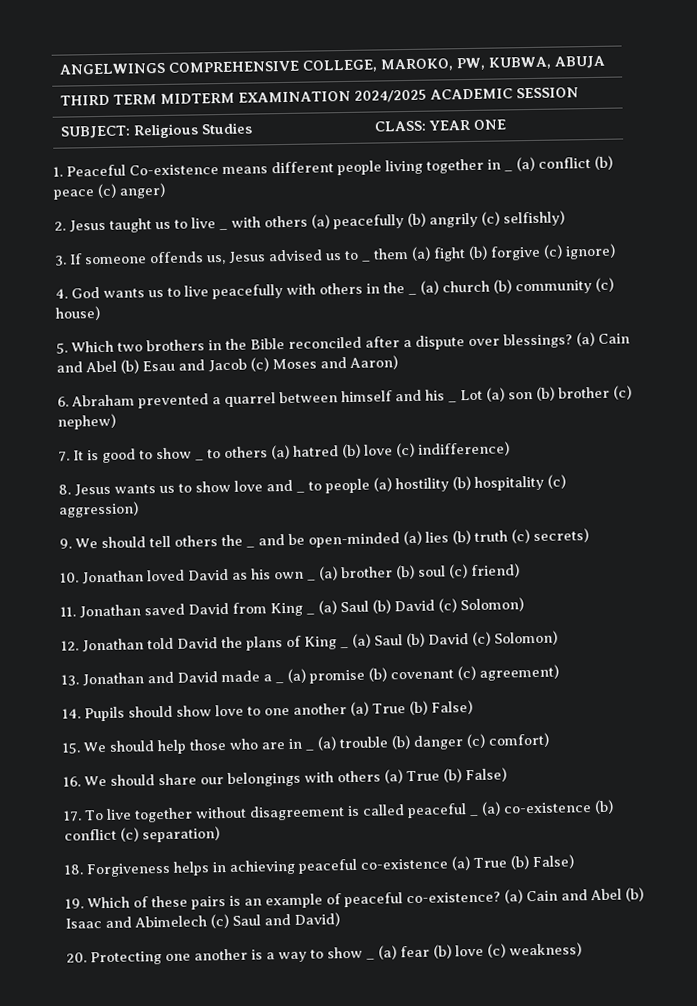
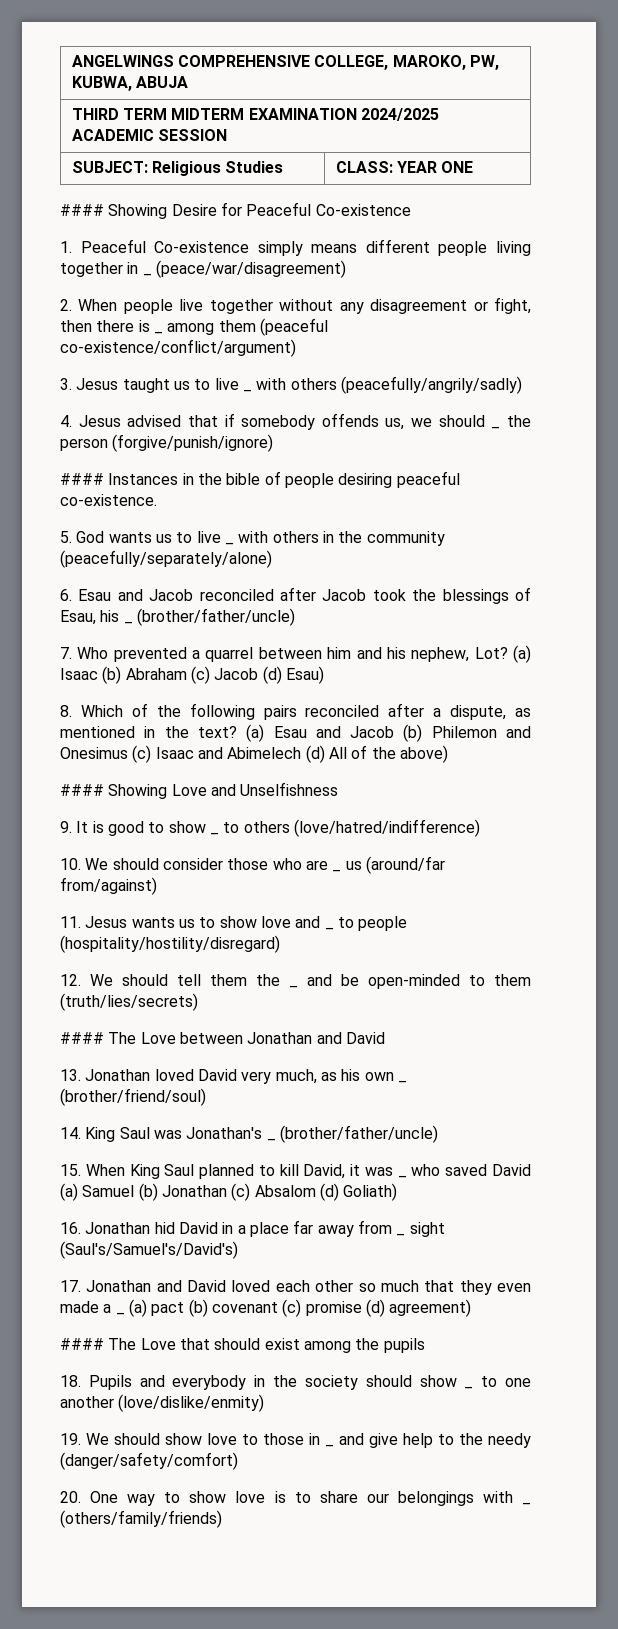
+ #### Showing Desire for Peaceful Co-existence
- 1. Peaceful Co-existence means different people living together in _ (a) conflict (b) peace (c) anger)
- 2. Jesus taught us to live _ with others (a) peacefully (b) angrily (c) selfishly)
- 3. If someone offends us, Jesus advised us to _ them (a) fight (b) forgive (c) ignore)
- 4. God wants us to live peacefully with others in the _ (a) church (b) community (c) house)
- 5. Which two brothers in the Bible reconciled after a dispute over blessings? (a) Cain and Abel (b) Esau and Jacob (c) Moses and Aaron)
- 6. Abraham prevented a quarrel between himself and his _ Lot (a) son (b) brother (c) nephew)
- 7. It is good to show _ to others (a) hatred (b) love (c) indifference)
- 8. Jesus wants us to show love and _ to people (a) hostility (b) hospitality (c) aggression)
- 9. We should tell others the _ and be open-minded (a) lies (b) truth (c) secrets)
- 10. Jonathan loved David as his own _ (a) brother (b) soul (c) friend)
- 11. Jonathan saved David from King _ (a) Saul (b) David (c) Solomon)
- 12. Jonathan told David the plans of King _ (a) Saul (b) David (c) Solomon)
- 13. Jonathan and David made a _ (a) promise (b) covenant (c) agreement)
+ 1. Peaceful Co-existence simply means different people living together in _ (peace/war/disagreement)
+ 2. When people live together without any disagreement or fight, then there is _ among them (peaceful co-existence/conflict/argument)
+ 3. Jesus taught us to live _ with others (peacefully/angrily/sadly)
+ 4. Jesus advised that if somebody offends us, we should _ the person (forgive/punish/ignore)
+ #### Instances in the bible of people desiring peaceful co-existence.
+ 5. God wants us to live _ with others in the community (peacefully/separately/alone)
+ 6. Esau and Jacob reconciled after Jacob took the blessings of Esau, his _ (brother/father/uncle)
+ 7. Who prevented a quarrel between him and his nephew, Lot? (a) Isaac (b) Abraham (c) Jacob (d) Esau)
+ 8. Which of the following pairs reconciled after a dispute, as mentioned in the text? (a) Esau and Jacob (b) Philemon and Onesimus (c) Isaac and Abimelech (d) All of the above)
+ #### Showing Love and Unselfishness
+ 9. It is good to show _ to others (love/hatred/indifference)
+ 10. We should consider those who are _ us (around/far from/against)
+ 11. Jesus wants us to show love and _ to people (hospitality/hostility/disregard)
+ 12. We should tell them the _ and be open-minded to them (truth/lies/secrets)
+ #### The Love between Jonathan and David
+ 13. Jonathan loved David very much, as his own _ (brother/friend/soul)
+ 14. King Saul was Jonathan's _ (brother/father/uncle)
+ 15. When King Saul planned to kill David, it was _ who saved David (a) Samuel (b) Jonathan (c) Absalom (d) Goliath)
+ 16. Jonathan hid David in a place far away from _ sight (Saul's/Samuel's/David's)
+ 17. Jonathan and David loved each other so much that they even made a _ (a) pact (b) covenant (c) promise (d) agreement)
- 14. Pupils should show love to one another (a) True (b) False)
- 15. We should help those who are in _ (a) trouble (b) danger (c) comfort)
- 16. We should share our belongings with others (a) True (b) False)
- 17. To live together without disagreement is called peaceful _ (a) co-existence (b) conflict (c) separation)
- 18. Forgiveness helps in achieving peaceful co-existence (a) True (b) False)
- 19. Which of these pairs is an example of peaceful co-existence? (a) Cain and Abel (b) Isaac and Abimelech (c) Saul and David)
- 20. Protecting one another is a way to show _ (a) fear (b) love (c) weakness)
+ #### The Love that should exist among the pupils
+ 18. Pupils and everybody in the society should show _ to one another (love/dislike/enmity)
+ 19. We should show love to those in _ and give help to the needy (danger/safety/comfort)
+ 20. One way to show love is to share our belongings with _ (others/family/friends)

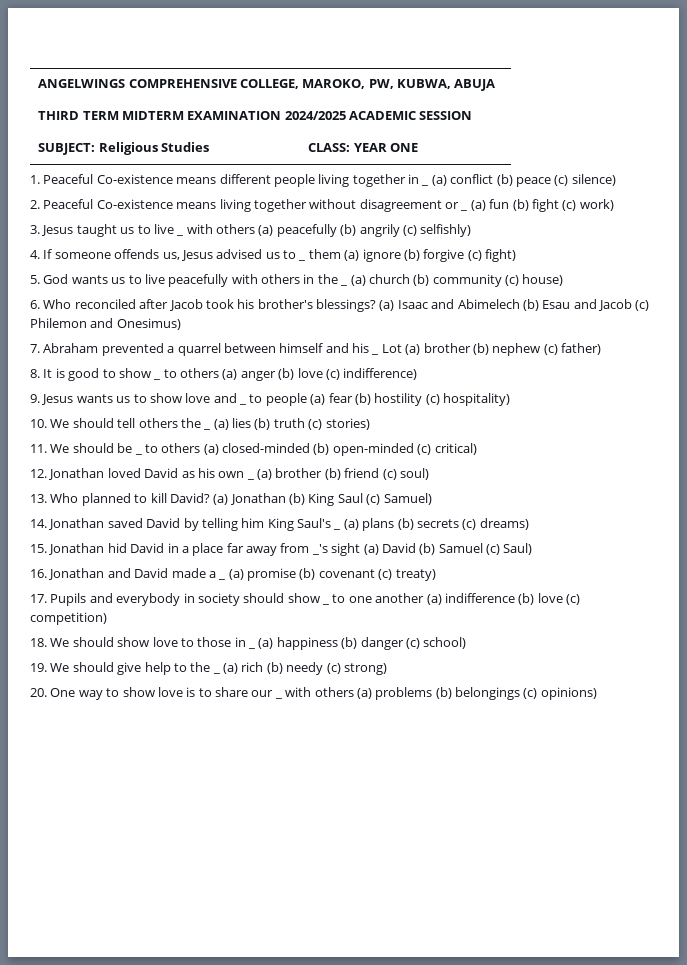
- #### Showing Desire for Peaceful Co-existence
- 1. Peaceful Co-existence simply means different people living together in _ (peace/war/disagreement)
- 2. When people live together without any disagreement or fight, then there is _ among them (peaceful co-existence/conflict/argument)
+ 1. Peaceful Co-existence means different people living together in _ (a) conflict (b) peace (c) silence)
+ 2. Peaceful Co-existence means living together without disagreement or _ (a) fun (b) fight (c) work)
- 3. Jesus taught us to live _ with others (peacefully/angrily/sadly)
- 4. Jesus advised that if somebody offends us, we should _ the person (forgive/punish/ignore)
- #### Instances in the bible of people desiring peaceful co-existence.
+ 3. Jesus taught us to live _ with others (a) peacefully (b) angrily (c) selfishly)
+ 4. If someone offends us, Jesus advised us to _ them (a) ignore (b) forgive (c) fight)
- 5. God wants us to live _ with others in the community (peacefully/separately/alone)
- 6. Esau and Jacob reconciled after Jacob took the blessings of Esau, his _ (brother/father/uncle)
+ 5. God wants us to live peacefully with others in the _ (a) church (b) community (c) house)
+ 6. Who reconciled after Jacob took his brother's blessings? (a) Isaac and Abimelech (b) Esau and Jacob (c) Philemon and Onesimus)
- 7. Who prevented a quarrel between him and his nephew, Lot? (a) Isaac (b) Abraham (c) Jacob (d) Esau)
- 8. Which of the following pairs reconciled after a dispute, as mentioned in the text? (a) Esau and Jacob (b) Philemon and Onesimus (c) Isaac and Abimelech (d) All of the above)
- #### Showing Love and Unselfishness
- 9. It is good to show _ to others (love/hatred/indifference)
- 10. We should consider those who are _ us (around/far from/against)
- 11. Jesus wants us to show love and _ to people (hospitality/hostility/disregard)
- 12. We should tell them the _ and be open-minded to them (truth/lies/secrets)
- #### The Love between Jonathan and David
- 13. Jonathan loved David very much, as his own _ (brother/friend/soul)
- 14. King Saul was Jonathan's _ (brother/father/uncle)
- 15. When King Saul planned to kill David, it was _ who saved David (a) Samuel (b) Jonathan (c) Absalom (d) Goliath)
- 16. Jonathan hid David in a place far away from _ sight (Saul's/Samuel's/David's)
- 17. Jonathan and David loved each other so much that they even made a _ (a) pact (b) covenant (c) promise (d) agreement)
- #### The Love that should exist among the pupils
- 18. Pupils and everybody in the society should show _ to one another (love/dislike/enmity)
- 19. We should show love to those in _ and give help to the needy (danger/safety/comfort)
+ 7. Abraham prevented a quarrel between himself and his _ Lot (a) brother (b) nephew (c) father)
+ 8. It is good to show _ to others (a) anger (b) love (c) indifference)
+ 9. Jesus wants us to show love and _ to people (a) fear (b) hostility (c) hospitality)
+ 10. We should tell others the _ (a) lies (b) truth (c) stories)
+ 11. We should be _ to others (a) closed-minded (b) open-minded (c) critical)
+ 12. Jonathan loved David as his own _ (a) brother (b) friend (c) soul)
+ 13. Who planned to kill David? (a) Jonathan (b) King Saul (c) Samuel)
+ 14. Jonathan saved David by telling him King Saul's _ (a) plans (b) secrets (c) dreams)
+ 15. Jonathan hid David in a place far away from _'s sight (a) David (b) Samuel (c) Saul)
+ 16. Jonathan and David made a _ (a) promise (b) covenant (c) treaty)
+ 17. Pupils and everybody in society should show _ to one another (a) indifference (b) love (c) competition)
+ 18. We should show love to those in _ (a) happiness (b) danger (c) school)
+ 19. We should give help to the _ (a) rich (b) needy (c) strong)
- 20. One way to show love is to share our belongings with _ (others/family/friends)
+ 20. One way to show love is to share our _ with others (a) problems (b) belongings (c) opinions)

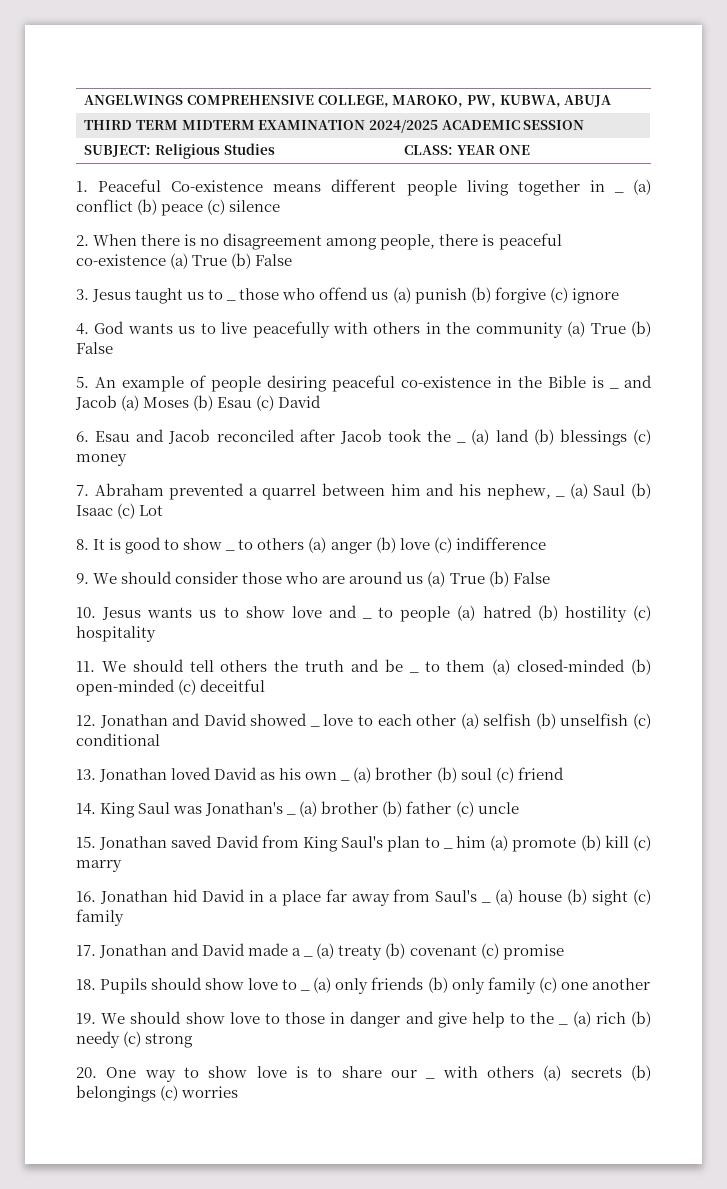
- 1. Peaceful Co-existence means different people living together in _ (a) conflict (b) peace (c) silence)
+ 1. Peaceful Co-existence means different people living together in _ (a) conflict (b) peace (c) silence
- 2. Peaceful Co-existence means living together without disagreement or _ (a) fun (b) fight (c) work)
+ 2. When there is no disagreement among people, there is peaceful co-existence (a) True (b) False
- 3. Jesus taught us to live _ with others (a) peacefully (b) angrily (c) selfishly)
- 4. If someone offends us, Jesus advised us to _ them (a) ignore (b) forgive (c) fight)
- 5. God wants us to live peacefully with others in the _ (a) church (b) community (c) house)
- 6. Who reconciled after Jacob took his brother's blessings? (a) Isaac and Abimelech (b) Esau and Jacob (c) Philemon and Onesimus)
+ 3. Jesus taught us to _ those who offend us (a) punish (b) forgive (c) ignore
+ 4. God wants us to live peacefully with others in the community (a) True (b) False
+ 5. An example of people desiring peaceful co-existence in the Bible is _ and Jacob (a) Moses (b) Esau (c) David
+ 6. Esau and Jacob reconciled after Jacob took the _ (a) land (b) blessings (c) money
- 7. Abraham prevented a quarrel between himself and his _ Lot (a) brother (b) nephew (c) father)
+ 7. Abraham prevented a quarrel between him and his nephew, _ (a) Saul (b) Isaac (c) Lot
- 8. It is good to show _ to others (a) anger (b) love (c) indifference)
+ 8. It is good to show _ to others (a) anger (b) love (c) indifference
- 9. Jesus wants us to show love and _ to people (a) fear (b) hostility (c) hospitality)
- 10. We should tell others the _ (a) lies (b) truth (c) stories)
- 11. We should be _ to others (a) closed-minded (b) open-minded (c) critical)
+ 9. We should consider those who are around us (a) True (b) False
+ 10. Jesus wants us to show love and _ to people (a) hatred (b) hostility (c) hospitality
+ 11. We should tell others the truth and be _ to them (a) closed-minded (b) open-minded (c) deceitful
- 12. Jonathan loved David as his own _ (a) brother (b) friend (c) soul)
- 13. Who planned to kill David? (a) Jonathan (b) King Saul (c) Samuel)
- 14. Jonathan saved David by telling him King Saul's _ (a) plans (b) secrets (c) dreams)
- 15. Jonathan hid David in a place far away from _'s sight (a) David (b) Samuel (c) Saul)
- 16. Jonathan and David made a _ (a) promise (b) covenant (c) treaty)
- 17. Pupils and everybody in society should show _ to one another (a) indifference (b) love (c) competition)
- 18. We should show love to those in _ (a) happiness (b) danger (c) school)
- 19. We should give help to the _ (a) rich (b) needy (c) strong)
+ 12. Jonathan and David showed _ love to each other (a) selfish (b) unselfish (c) conditional
+ 13. Jonathan loved David as his own _ (a) brother (b) soul (c) friend
+ 14. King Saul was Jonathan's _ (a) brother (b) father (c) uncle
+ 15. Jonathan saved David from King Saul's plan to _ him (a) promote (b) kill (c) marry
+ 16. Jonathan hid David in a place far away from Saul's _ (a) house (b) sight (c) family
+ 17. Jonathan and David made a _ (a) treaty (b) covenant (c) promise
+ 18. Pupils should show love to _ (a) only friends (b) only family (c) one another
+ 19. We should show love to those in danger and give help to the _ (a) rich (b) needy (c) strong
- 20. One way to show love is to share our _ with others (a) problems (b) belongings (c) opinions)
+ 20. One way to show love is to share our _ with others (a) secrets (b) belongings (c) worries

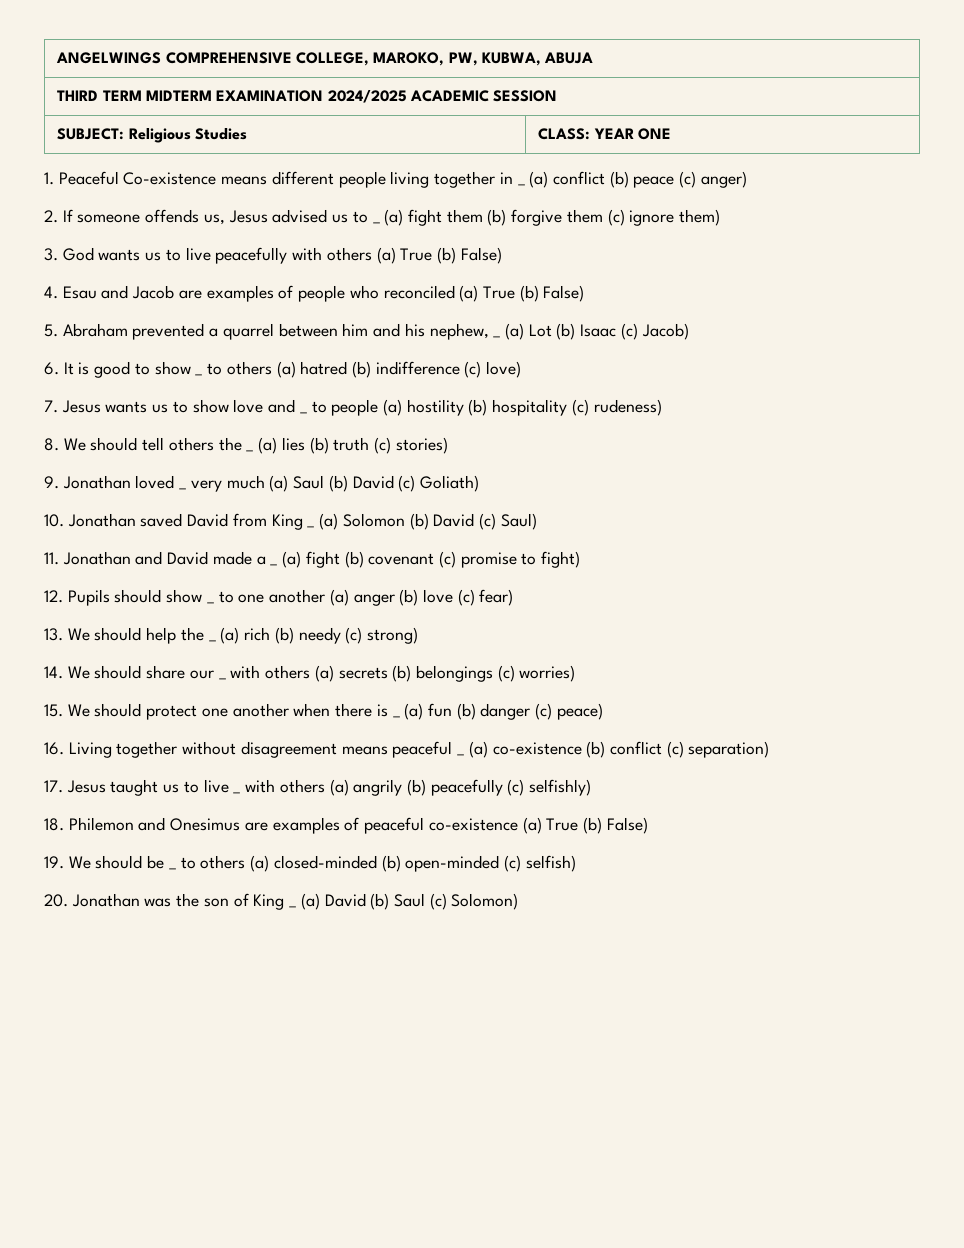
- 1. Peaceful Co-existence means different people living together in _ (a) conflict (b) peace (c) silence
+ 1. Peaceful Co-existence means different people living together in _ (a) conflict (b) peace (c) anger)
- 2. When there is no disagreement among people, there is peaceful co-existence (a) True (b) False
- 3. Jesus taught us to _ those who offend us (a) punish (b) forgive (c) ignore
- 4. God wants us to live peacefully with others in the community (a) True (b) False
- 5. An example of people desiring peaceful co-existence in the Bible is _ and Jacob (a) Moses (b) Esau (c) David
- 6. Esau and Jacob reconciled after Jacob took the _ (a) land (b) blessings (c) money
- 7. Abraham prevented a quarrel between him and his nephew, _ (a) Saul (b) Isaac (c) Lot
- 8. It is good to show _ to others (a) anger (b) love (c) indifference
- 9. We should consider those who are around us (a) True (b) False
- 10. Jesus wants us to show love and _ to people (a) hatred (b) hostility (c) hospitality
- 11. We should tell others the truth and be _ to them (a) closed-minded (b) open-minded (c) deceitful
- 12. Jonathan and David showed _ love to each other (a) selfish (b) unselfish (c) conditional
- 13. Jonathan loved David as his own _ (a) brother (b) soul (c) friend
- 14. King Saul was Jonathan's _ (a) brother (b) father (c) uncle
- 15. Jonathan saved David from King Saul's plan to _ him (a) promote (b) kill (c) marry
- 16. Jonathan hid David in a place far away from Saul's _ (a) house (b) sight (c) family
- 17. Jonathan and David made a _ (a) treaty (b) covenant (c) promise
- 18. Pupils should show love to _ (a) only friends (b) only family (c) one another
- 19. We should show love to those in danger and give help to the _ (a) rich (b) needy (c) strong
- 20. One way to show love is to share our _ with others (a) secrets (b) belongings (c) worries
+ 2. If someone offends us, Jesus advised us to _ (a) fight them (b) forgive them (c) ignore them)
+ 3. God wants us to live peacefully with others (a) True (b) False)
+ 4. Esau and Jacob are examples of people who reconciled (a) True (b) False)
+ 5. Abraham prevented a quarrel between him and his nephew, _ (a) Lot (b) Isaac (c) Jacob)
+ 6. It is good to show _ to others (a) hatred (b) indifference (c) love)
+ 7. Jesus wants us to show love and _ to people (a) hostility (b) hospitality (c) rudeness)
+ 8. We should tell others the _ (a) lies (b) truth (c) stories)
+ 9. Jonathan loved _ very much (a) Saul (b) David (c) Goliath)
+ 10. Jonathan saved David from King _ (a) Solomon (b) David (c) Saul)
+ 11. Jonathan and David made a _ (a) fight (b) covenant (c) promise to fight)
+ 12. Pupils should show _ to one another (a) anger (b) love (c) fear)
+ 13. We should help the _ (a) rich (b) needy (c) strong)
+ 14. We should share our _ with others (a) secrets (b) belongings (c) worries)
+ 15. We should protect one another when there is _ (a) fun (b) danger (c) peace)
+ 16. Living together without disagreement means peaceful _ (a) co-existence (b) conflict (c) separation)
+ 17. Jesus taught us to live _ with others (a) angrily (b) peacefully (c) selfishly)
+ 18. Philemon and Onesimus are examples of peaceful co-existence (a) True (b) False)
+ 19. We should be _ to others (a) closed-minded (b) open-minded (c) selfish)
+ 20. Jonathan was the son of King _ (a) David (b) Saul (c) Solomon)

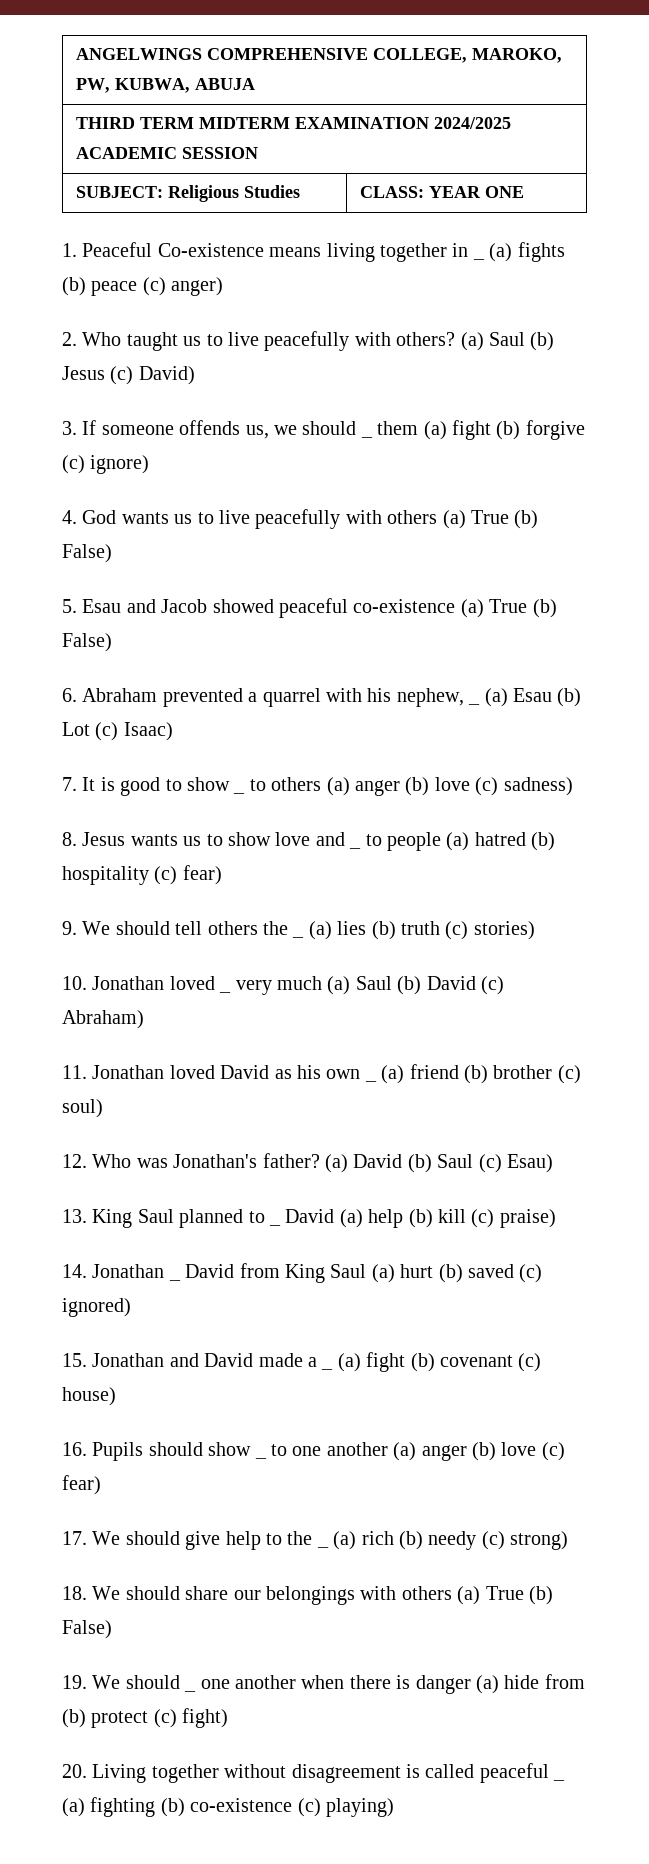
- 1. Peaceful Co-existence means different people living together in _ (a) conflict (b) peace (c) anger)
+ 1. Peaceful Co-existence means living together in _ (a) fights (b) peace (c) anger)
- 2. If someone offends us, Jesus advised us to _ (a) fight them (b) forgive them (c) ignore them)
- 3. God wants us to live peacefully with others (a) True (b) False)
+ 2. Who taught us to live peacefully with others? (a) Saul (b) Jesus (c) David)
+ 3. If someone offends us, we should _ them (a) fight (b) forgive (c) ignore)
+ 4. God wants us to live peacefully with others (a) True (b) False)
- 4. Esau and Jacob are examples of people who reconciled (a) True (b) False)
- 5. Abraham prevented a quarrel between him and his nephew, _ (a) Lot (b) Isaac (c) Jacob)
- 6. It is good to show _ to others (a) hatred (b) indifference (c) love)
- 7. Jesus wants us to show love and _ to people (a) hostility (b) hospitality (c) rudeness)
- 8. We should tell others the _ (a) lies (b) truth (c) stories)
+ 5. Esau and Jacob showed peaceful co-existence (a) True (b) False)
+ 6. Abraham prevented a quarrel with his nephew, _ (a) Esau (b) Lot (c) Isaac)
+ 7. It is good to show _ to others (a) anger (b) love (c) sadness)
+ 8. Jesus wants us to show love and _ to people (a) hatred (b) hospitality (c) fear)
+ 9. We should tell others the _ (a) lies (b) truth (c) stories)
- 9. Jonathan loved _ very much (a) Saul (b) David (c) Goliath)
- 10. Jonathan saved David from King _ (a) Solomon (b) David (c) Saul)
- 11. Jonathan and David made a _ (a) fight (b) covenant (c) promise to fight)
- 12. Pupils should show _ to one another (a) anger (b) love (c) fear)
+ 10. Jonathan loved _ very much (a) Saul (b) David (c) Abraham)
+ 11. Jonathan loved David as his own _ (a) friend (b) brother (c) soul)
+ 12. Who was Jonathan's father? (a) David (b) Saul (c) Esau)
+ 13. King Saul planned to _ David (a) help (b) kill (c) praise)
+ 14. Jonathan _ David from King Saul (a) hurt (b) saved (c) ignored)
+ 15. Jonathan and David made a _ (a) fight (b) covenant (c) house)
+ 16. Pupils should show _ to one another (a) anger (b) love (c) fear)
- 13. We should help the _ (a) rich (b) needy (c) strong)
+ 17. We should give help to the _ (a) rich (b) needy (c) strong)
- 14. We should share our _ with others (a) secrets (b) belongings (c) worries)
- 15. We should protect one another when there is _ (a) fun (b) danger (c) peace)
- 16. Living together without disagreement means peaceful _ (a) co-existence (b) conflict (c) separation)
- 17. Jesus taught us to live _ with others (a) angrily (b) peacefully (c) selfishly)
- 18. Philemon and Onesimus are examples of peaceful co-existence (a) True (b) False)
+ 18. We should share our belongings with others (a) True (b) False)
- 19. We should be _ to others (a) closed-minded (b) open-minded (c) selfish)
- 20. Jonathan was the son of King _ (a) David (b) Saul (c) Solomon)
+ 19. We should _ one another when there is danger (a) hide from (b) protect (c) fight)
+ 20. Living together without disagreement is called peaceful _ (a) fighting (b) co-existence (c) playing)

